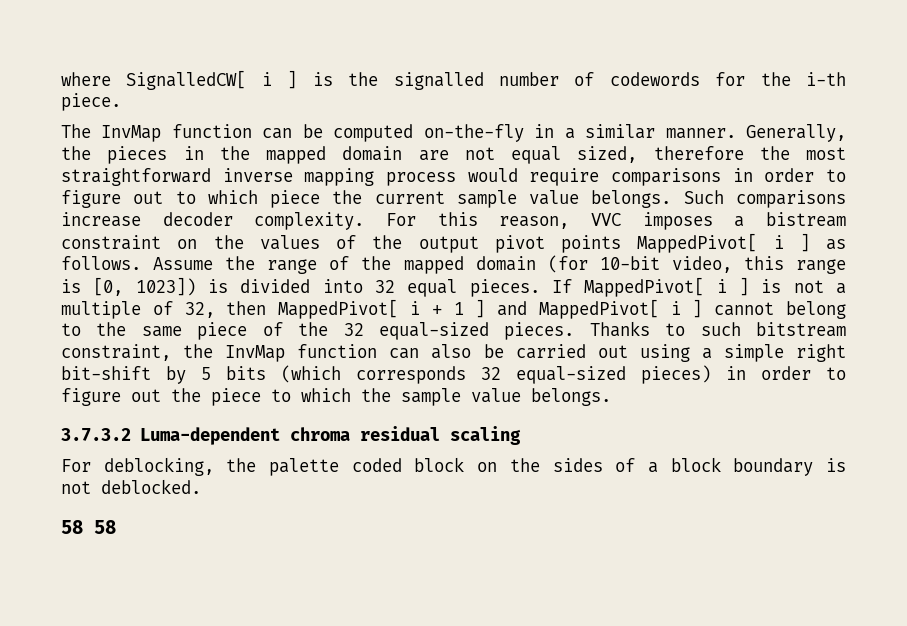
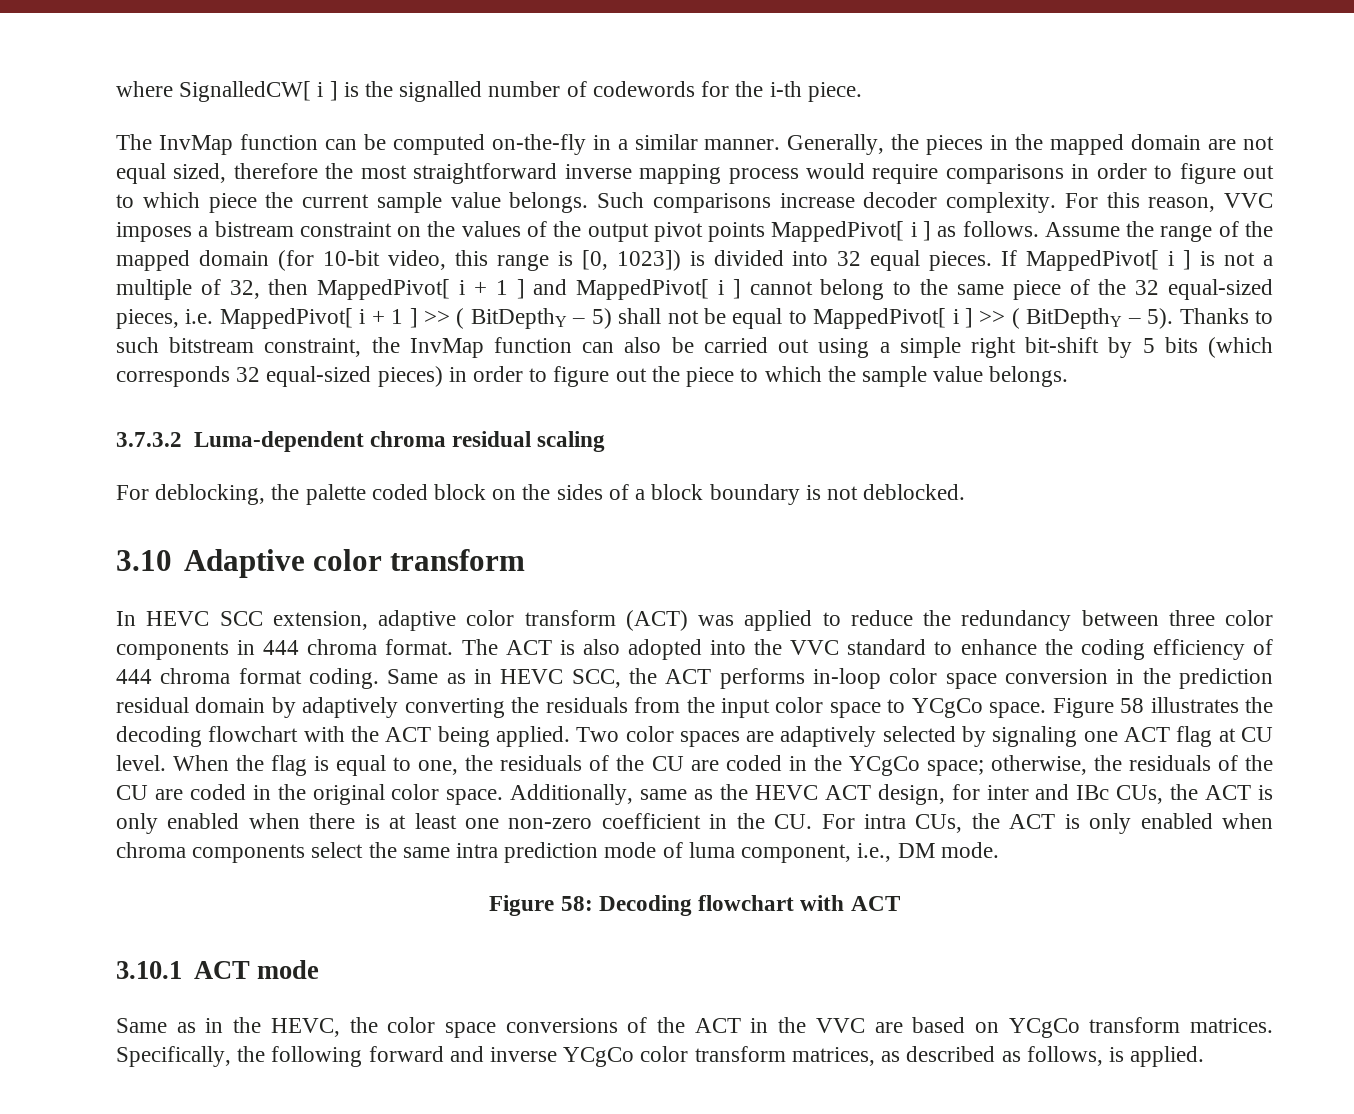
- If MappedPivot[ i ] is not a multiple of 32, then MappedPivot[ i + 1 ] and MappedPivot[ i ] cannot belong to the same piece of the 32 equal-sized pieces.
+ If MappedPivot[ i ] is not a multiple of 32, then MappedPivot[ i + 1 ] and MappedPivot[ i ] cannot belong to the same piece of the 32 equal-sized pieces, i.e. MappedPivot[ i + 1 ] >> ( BitDepthY – 5) shall not be equal to MappedPivot[ i ] >> ( BitDepthY – 5).
- 58 58
+ 3.10 Adaptive color transform
+ In HEVC SCC extension, adaptive color transform (ACT) was applied to reduce the redundancy between three color components in 444 chroma format. The ACT is also adopted into the VVC standard to enhance the coding efficiency of 444 chroma format coding. Same as in HEVC SCC, the ACT performs in-loop color space conversion in the prediction residual domain by adaptively converting the residuals from the input color space to YCgCo space. Figure 58 illustrates the decoding flowchart with the ACT being applied. Two color spaces are adaptively selected by signaling one ACT flag at CU level. When the flag is equal to one, the residuals of the CU are coded in the YCgCo space; otherwise, the residuals of the CU are coded in the original color space. Additionally, same as the HEVC ACT design, for inter and IBc CUs, the ACT is only enabled when there is at least one non-zero coefficient in the CU. For intra CUs, the ACT is only enabled when chroma components select the same intra prediction mode of luma component, i.e., DM mode.
+ Figure 58: Decoding flowchart with ACT
+ 3.10.1 ACT mode
+ Same as in the HEVC, the color space conversions of the ACT in the VVC are based on YCgCo transform matrices. Specifically, the following forward and inverse YCgCo color transform matrices, as described as follows, is applied.

